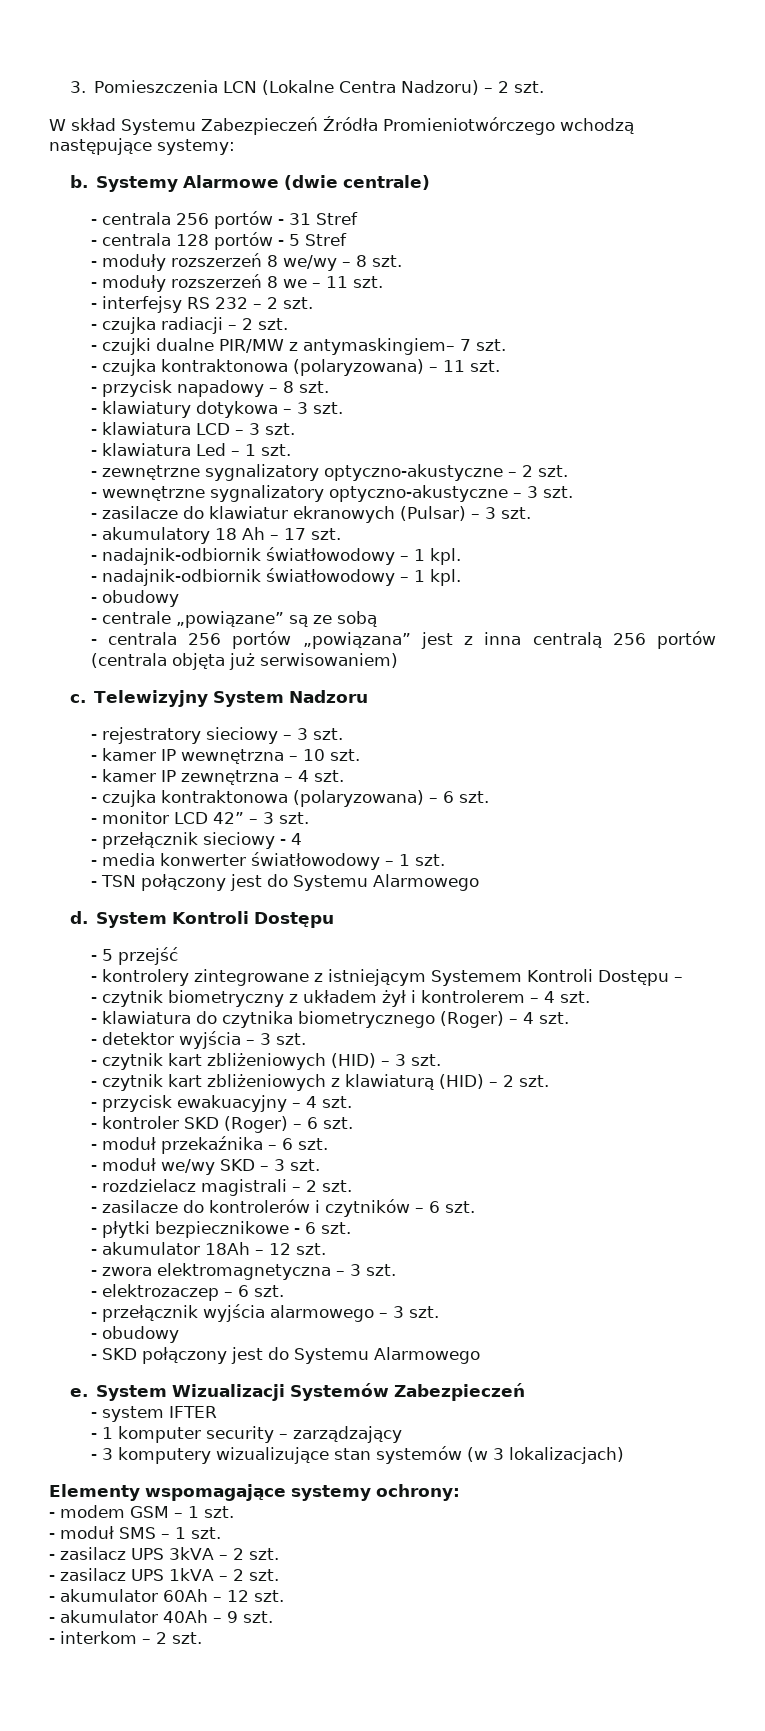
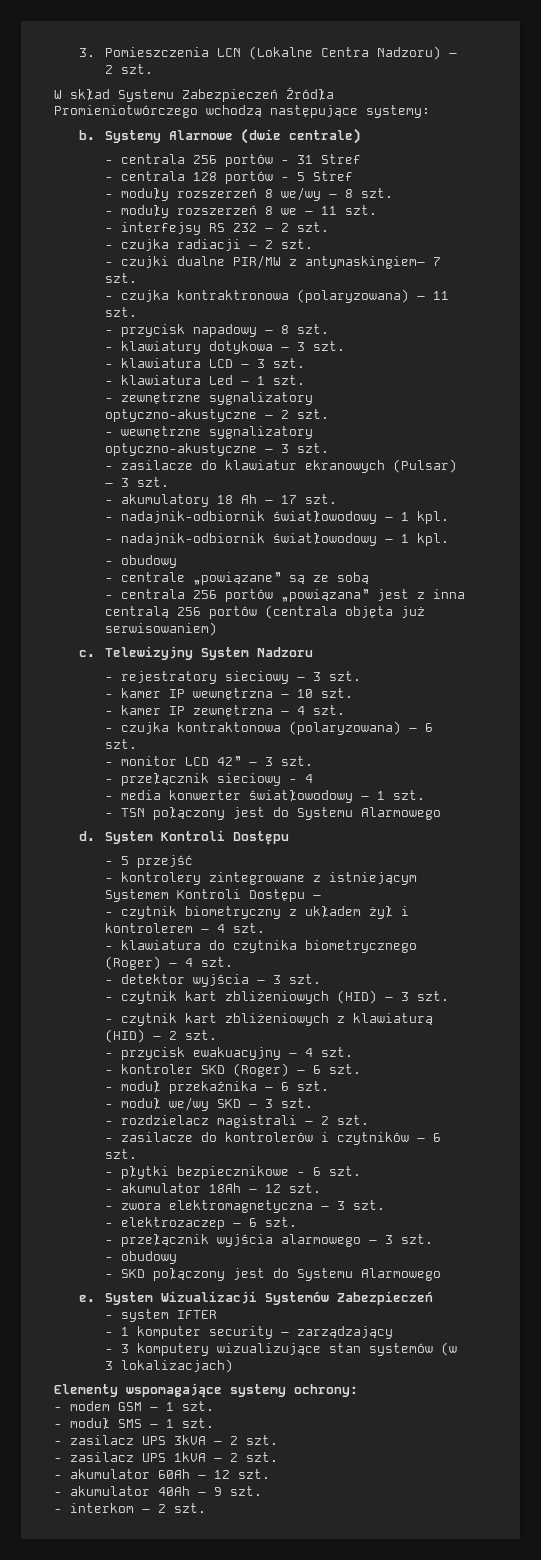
- - czujka kontraktonowa (polaryzowana) – 11 szt.
+ - czujka kontraktronowa (polaryzowana) – 11 szt.

